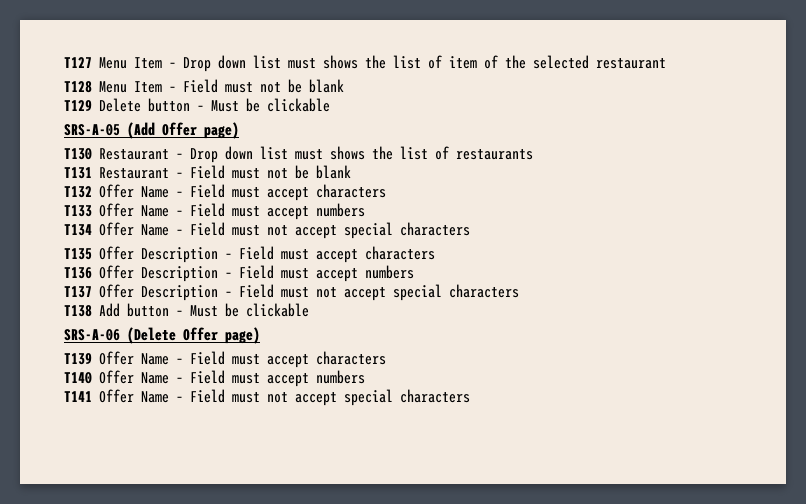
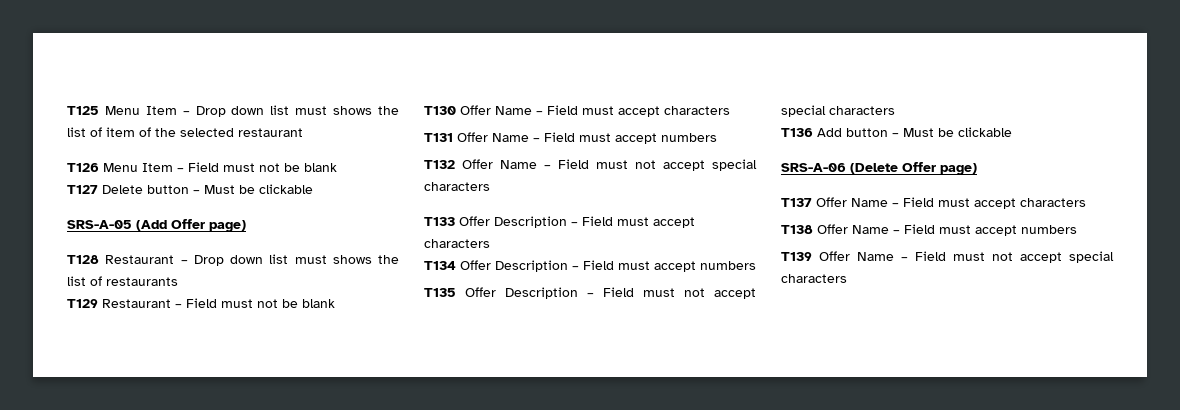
- T127 Menu Item – Drop down list must shows the list of item of the selected restaurant
+ T125 Menu Item – Drop down list must shows the list of item of the selected restaurant
- T128 Menu Item – Field must not be blank
+ T126 Menu Item – Field must not be blank
- T129 Delete button – Must be clickable
+ T127 Delete button – Must be clickable
- T130 Restaurant – Drop down list must shows the list of restaurants
+ T128 Restaurant – Drop down list must shows the list of restaurants
- T131 Restaurant – Field must not be blank
+ T129 Restaurant – Field must not be blank
- T132 Offer Name – Field must accept characters
- T133 Offer Name – Field must accept numbers
- T134 Offer Name – Field must not accept special characters
+ T130 Offer Name – Field must accept characters
+ T131 Offer Name – Field must accept numbers
+ T132 Offer Name – Field must not accept special characters
- T135 Offer Description – Field must accept characters
+ T133 Offer Description – Field must accept characters
- T136 Offer Description – Field must accept numbers
+ T134 Offer Description – Field must accept numbers
- T137 Offer Description – Field must not accept special characters
+ T135 Offer Description – Field must not accept special characters
- T138 Add button – Must be clickable
+ T136 Add button – Must be clickable
- T139 Offer Name – Field must accept characters
- T140 Offer Name – Field must accept numbers
- T141 Offer Name – Field must not accept special characters
+ T137 Offer Name – Field must accept characters
+ T138 Offer Name – Field must accept numbers
+ T139 Offer Name – Field must not accept special characters

